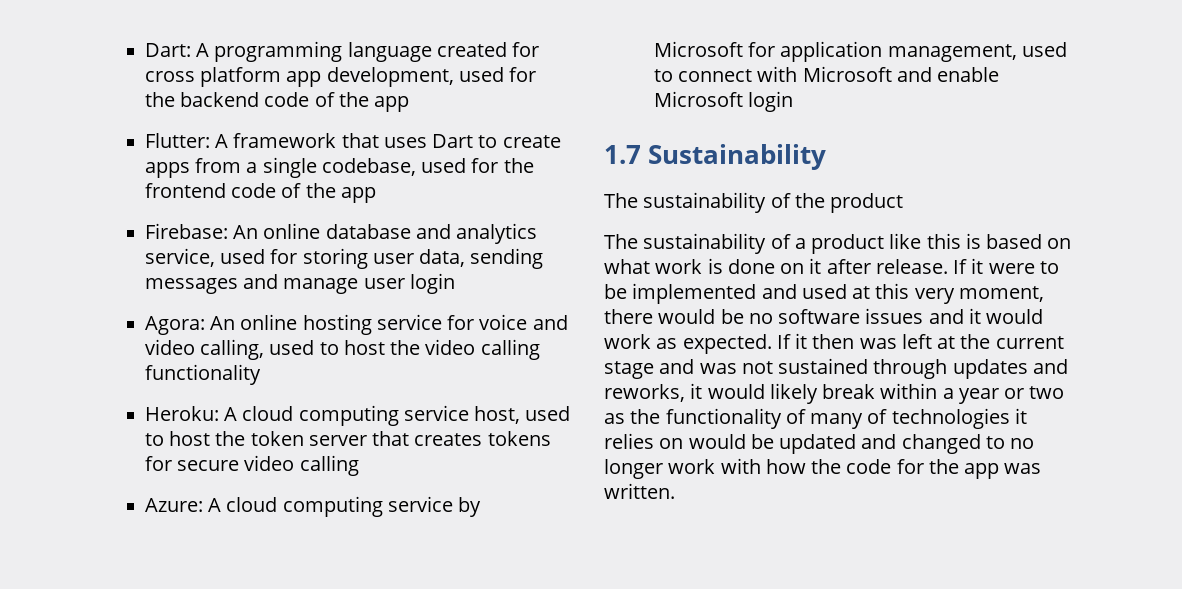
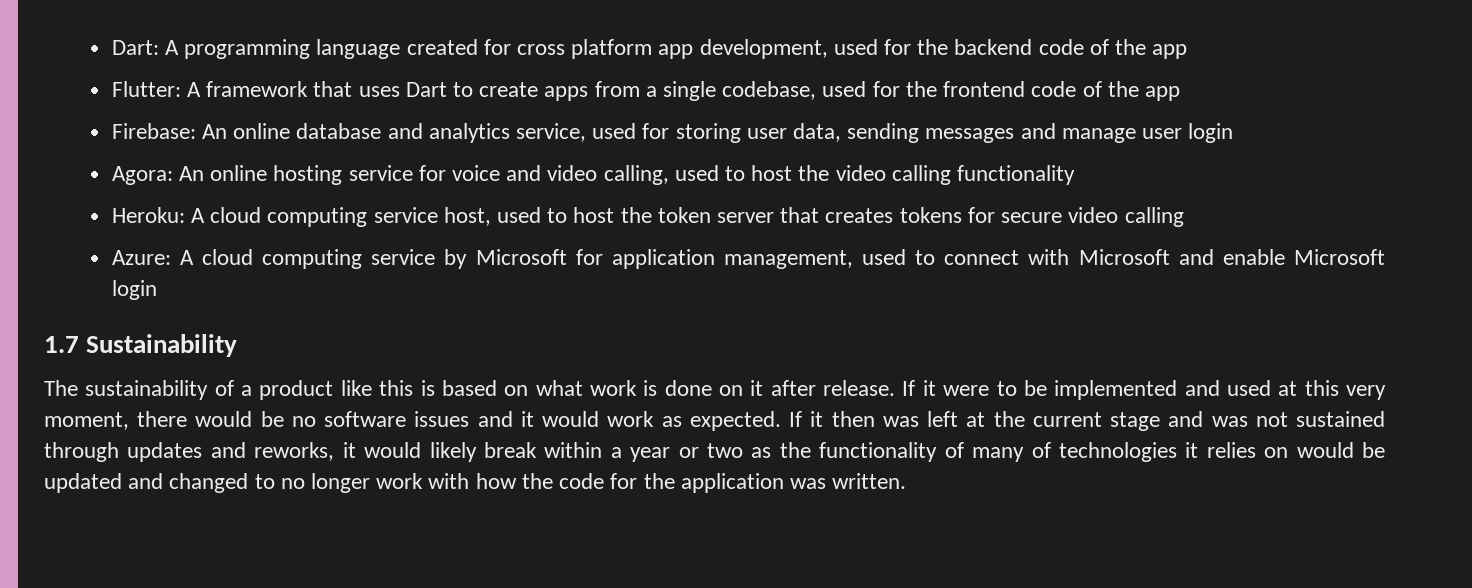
- The sustainability of the product
- If it then was left at the current stage and was not sustained through updates and reworks, it would likely break within a year or two as the functionality of many of technologies it relies on would be updated and changed to no longer work with how the code for the app was written.
+ If it then was left at the current stage and was not sustained through updates and reworks, it would likely break within a year or two as the functionality of many of technologies it relies on would be updated and changed to no longer work with how the code for the application was written.

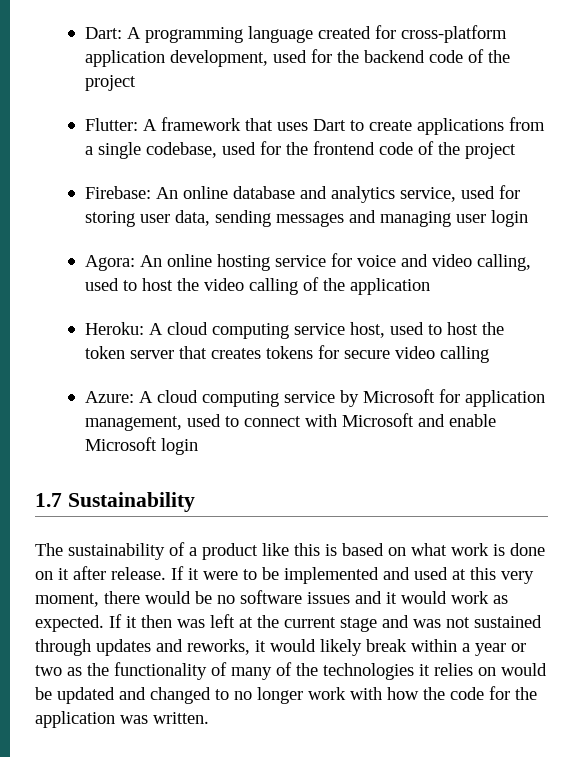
- Dart: A programming language created for cross platform app development, used for the backend code of the app
+ Dart: A programming language created for cross-platform application development, used for the backend code of the project
- Flutter: A framework that uses Dart to create apps from a single codebase, used for the frontend code of the app
+ Flutter: A framework that uses Dart to create applications from a single codebase, used for the frontend code of the project
- Firebase: An online database and analytics service, used for storing user data, sending messages and manage user login
+ Firebase: An online database and analytics service, used for storing user data, sending messages and managing user login
- Agora: An online hosting service for voice and video calling, used to host the video calling functionality
+ Agora: An online hosting service for voice and video calling, used to host the video calling of the application
- If it then was left at the current stage and was not sustained through updates and reworks, it would likely break within a year or two as the functionality of many of technologies it relies on would be updated and changed to no longer work with how the code for the application was written.
+ If it then was left at the current stage and was not sustained through updates and reworks, it would likely break within a year or two as the functionality of many of the technologies it relies on would be updated and changed to no longer work with how the code for the application was written.

